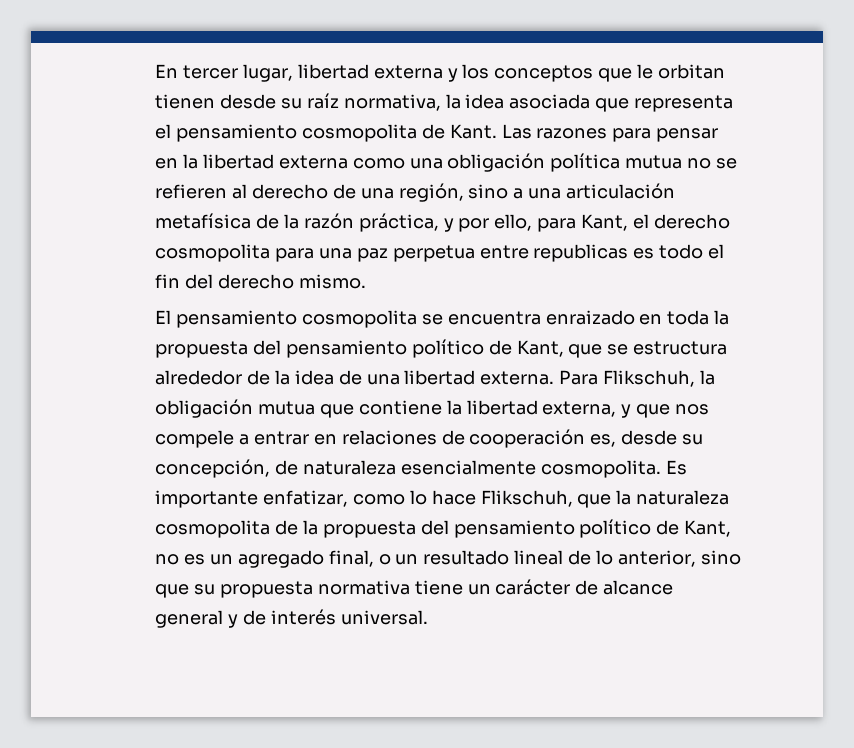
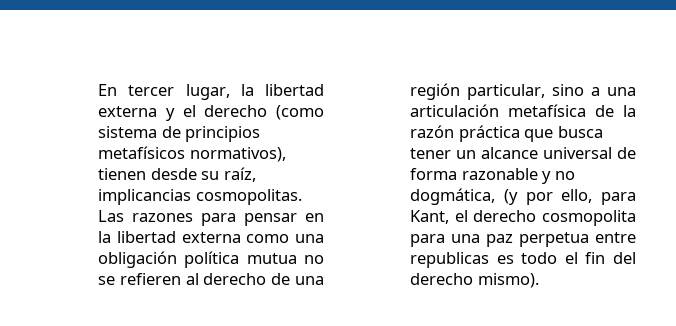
- En tercer lugar, libertad externa y los conceptos que le orbitan tienen desde su raíz normativa, la idea asociada que representa el pensamiento cosmopolita de Kant.
+ En tercer lugar, la libertad externa y el derecho (como sistema de principios metafísicos normativos), tienen desde su raíz, implicancias cosmopolitas.
- Las razones para pensar en la libertad externa como una obligación política mutua no se refieren al derecho de una región, sino a una articulación metafísica de la razón práctica, y por ello, para Kant, el derecho cosmopolita para una paz perpetua entre republicas es todo el fin del derecho mismo.
- El pensamiento cosmopolita se encuentra enraizado en toda la propuesta del pensamiento político de Kant, que se estructura alrededor de la idea de una libertad externa. Para Flikschuh, la obligación mutua que contiene la libertad externa, y que nos compele a entrar en relaciones de cooperación es, desde su concepción, de naturaleza esencialmente cosmopolita. Es importante enfatizar, como lo hace Flikschuh, que la naturaleza cosmopolita de la propuesta del pensamiento político de Kant, no es un agregado final, o un resultado lineal de lo anterior, sino que su propuesta normativa tiene un carácter de alcance general y de interés universal.
+ Las razones para pensar en la libertad externa como una obligación política mutua no se refieren al derecho de una región particular, sino a una articulación metafísica de la razón práctica que busca tener un alcance universal de forma razonable y no dogmática, (y por ello, para Kant, el derecho cosmopolita para una paz perpetua entre republicas es todo el fin del derecho mismo).

